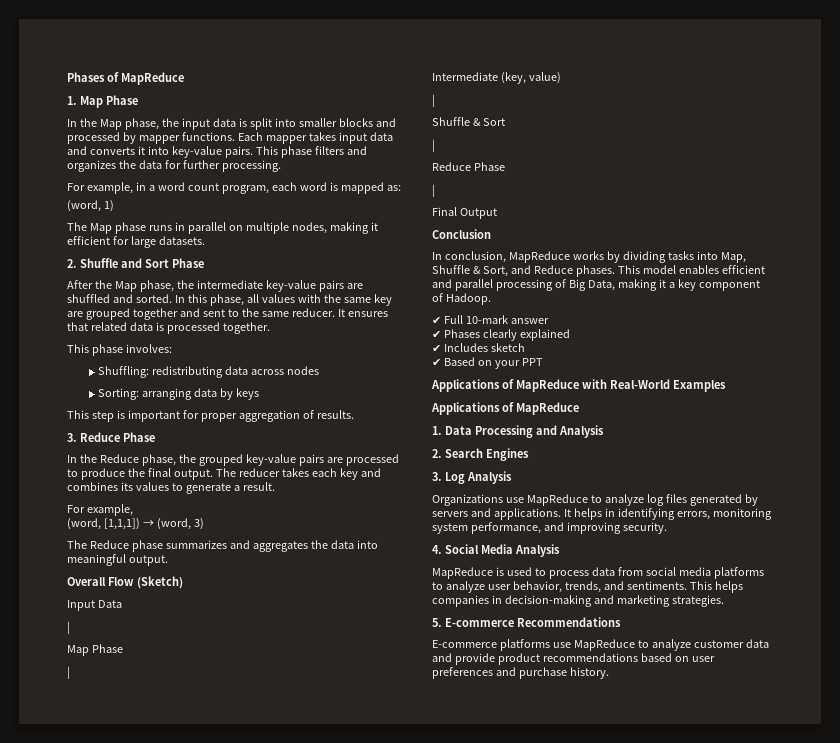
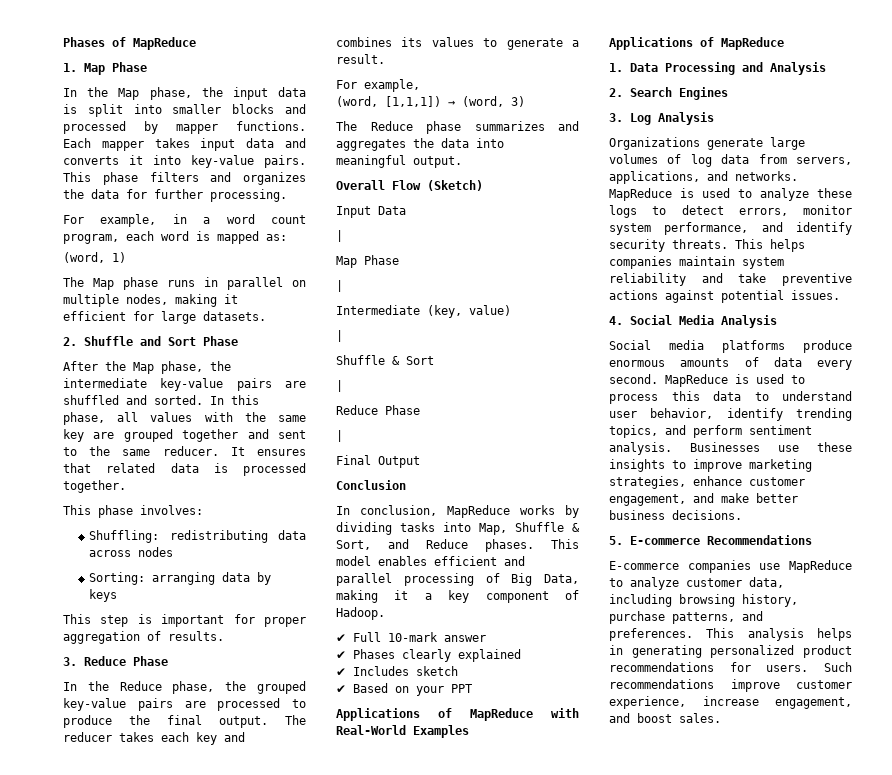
- Organizations use MapReduce to analyze log files generated by servers and applications. It helps in identifying errors, monitoring system performance, and improving security.
+ Organizations generate large volumes of log data from servers, applications, and networks. MapReduce is used to analyze these logs to detect errors, monitor system performance, and identify security threats. This helps companies maintain system reliability and take preventive actions against potential issues.
  4. Social Media Analysis
- MapReduce is used to process data from social media platforms to analyze user behavior, trends, and sentiments. This helps companies in decision-making and marketing strategies.
+ Social media platforms produce enormous amounts of data every second. MapReduce is used to process this data to understand user behavior, identify trending topics, and perform sentiment analysis. Businesses use these insights to improve marketing strategies, enhance customer engagement, and make better business decisions.
- E-commerce platforms use MapReduce to analyze customer data and provide product recommendations based on user preferences and purchase history.
+ E-commerce companies use MapReduce to analyze customer data, including browsing history, purchase patterns, and preferences. This analysis helps in generating personalized product recommendations for users. Such recommendations improve customer experience, increase engagement, and boost sales.

